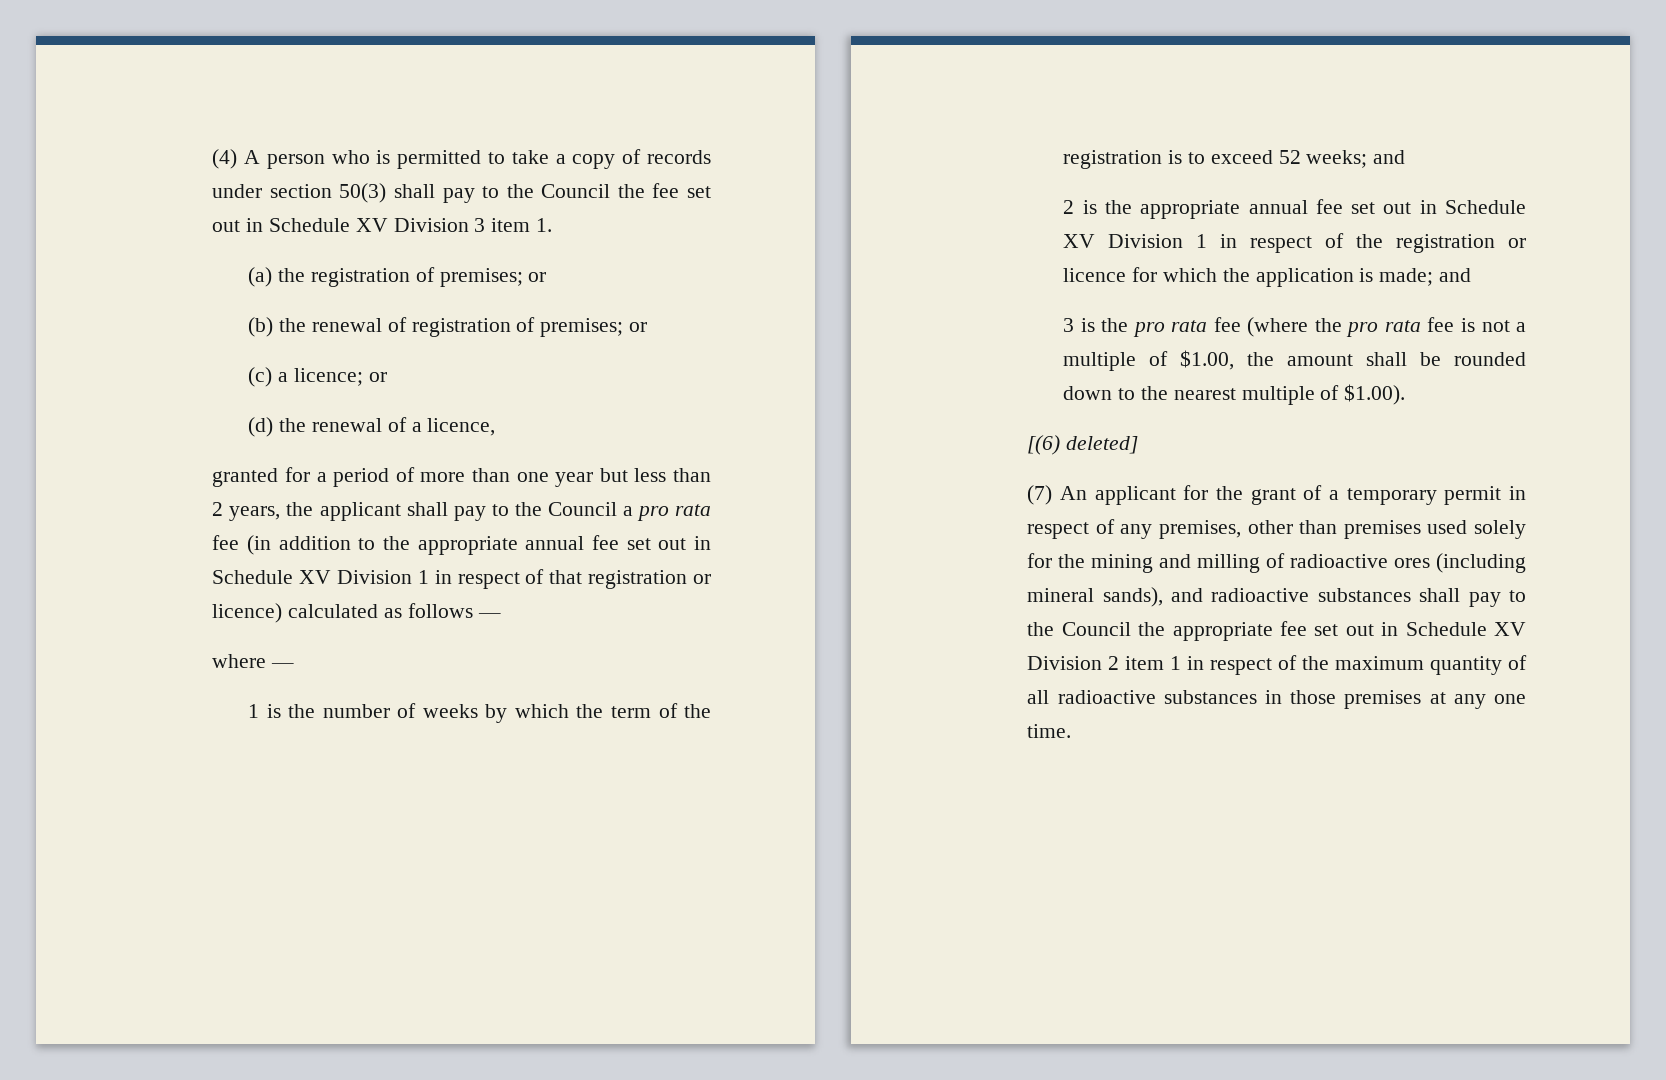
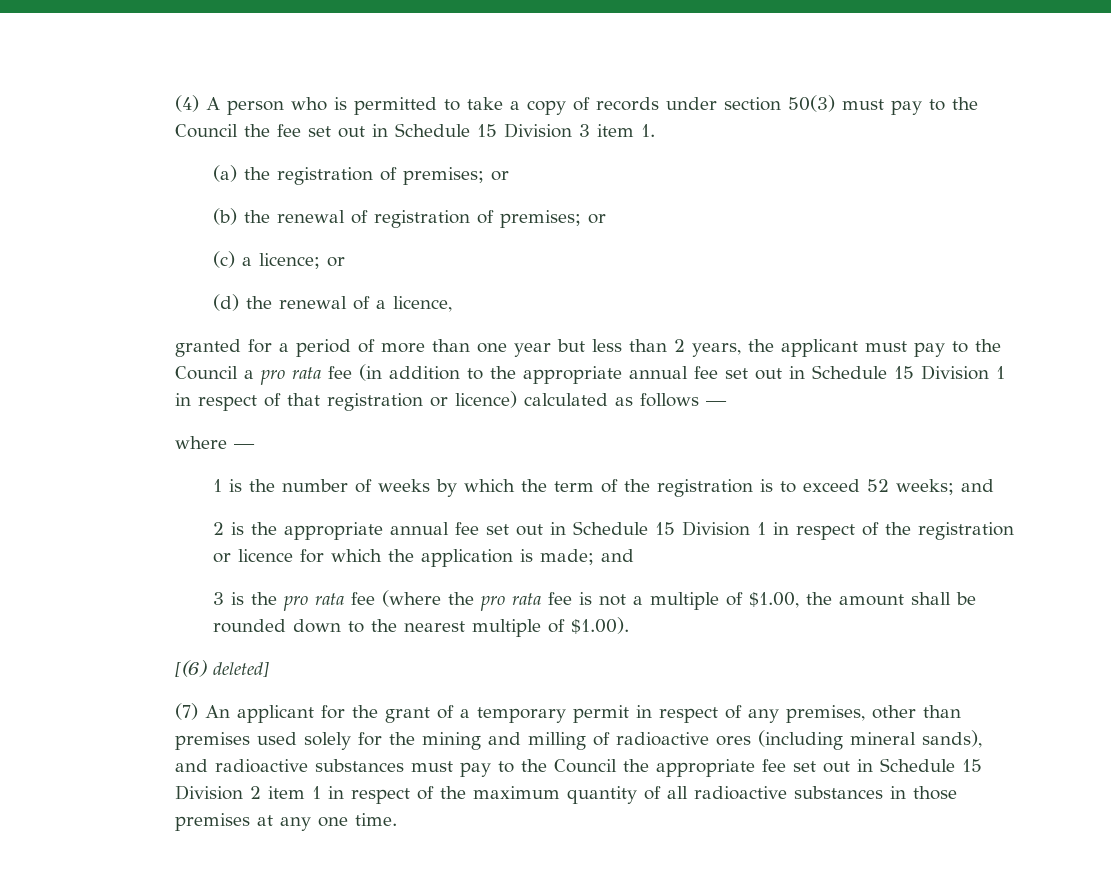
- (4) A person who is permitted to take a copy of records under section 50(3) shall pay to the Council the fee set out in Schedule XV Division 3 item 1.
+ (4) A person who is permitted to take a copy of records under section 50(3) must pay to the Council the fee set out in Schedule 15 Division 3 item 1.
- granted for a period of more than one year but less than 2 years, the applicant shall pay to the Council a pro rata fee (in addition to the appropriate annual fee set out in Schedule XV Division 1 in respect of that registration or licence) calculated as follows —
+ granted for a period of more than one year but less than 2 years, the applicant must pay to the Council a pro rata fee (in addition to the appropriate annual fee set out in Schedule 15 Division 1 in respect of that registration or licence) calculated as follows —
- 2 is the appropriate annual fee set out in Schedule XV Division 1 in respect of the registration or licence for which the application is made; and
+ 2 is the appropriate annual fee set out in Schedule 15 Division 1 in respect of the registration or licence for which the application is made; and
- (7) An applicant for the grant of a temporary permit in respect of any premises, other than premises used solely for the mining and milling of radioactive ores (including mineral sands), and radioactive substances shall pay to the Council the appropriate fee set out in Schedule XV Division 2 item 1 in respect of the maximum quantity of all radioactive substances in those premises at any one time.
+ (7) An applicant for the grant of a temporary permit in respect of any premises, other than premises used solely for the mining and milling of radioactive ores (including mineral sands), and radioactive substances must pay to the Council the appropriate fee set out in Schedule 15 Division 2 item 1 in respect of the maximum quantity of all radioactive substances in those premises at any one time.

